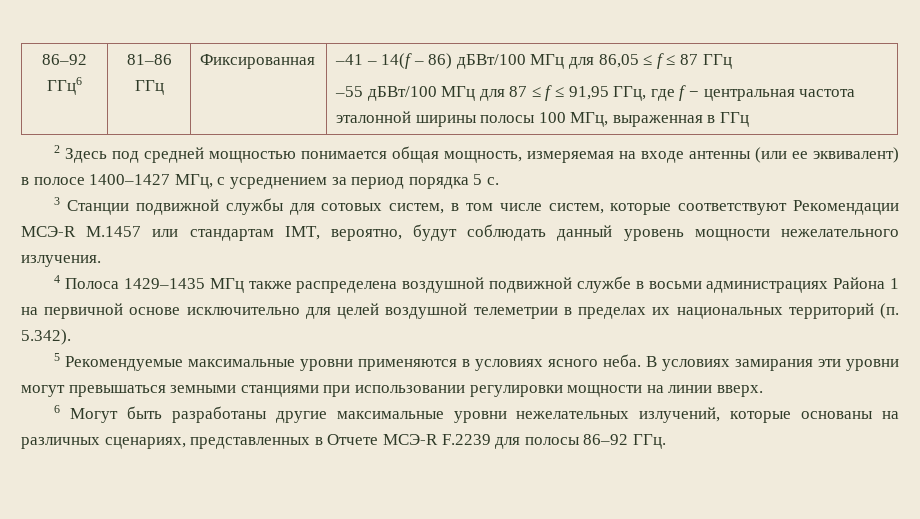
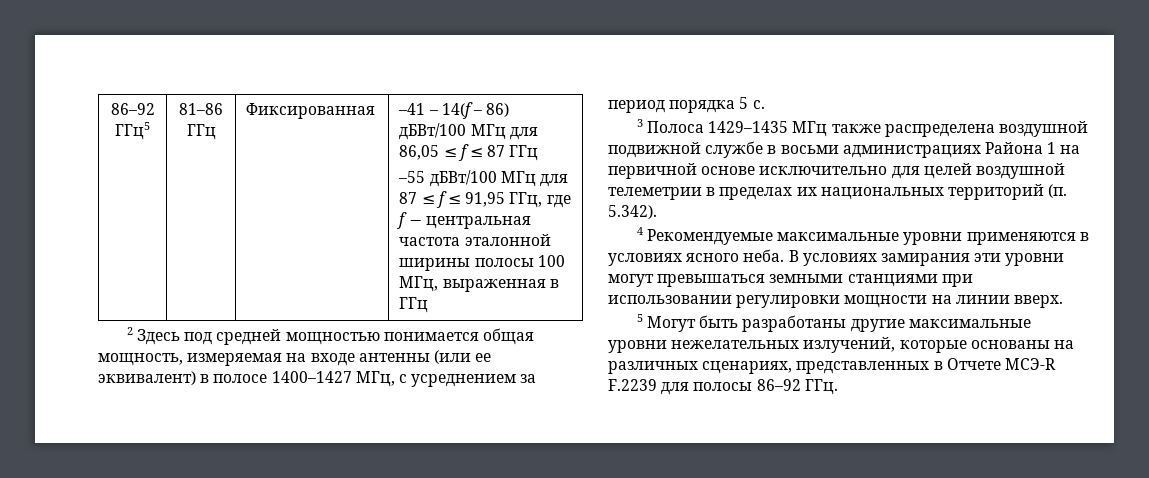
- 86–92 ГГц6
+ 86–92 ГГц5
- 3 Станции подвижной службы для сотовых систем, в том числе систем, которые соответствуют Рекомендации МСЭ-R М.1457 или стандартам IMT, вероятно, будут соблюдать данный уровень мощности нежелательного излучения.
- 4 Полоса 1429–1435 МГц также распределена воздушной подвижной службе в восьми администрациях Района 1 на первичной основе исключительно для целей воздушной телеметрии в пределах их национальных территорий (п. 5.342).
+ 3 Полоса 1429–1435 МГц также распределена воздушной подвижной службе в восьми администрациях Района 1 на первичной основе исключительно для целей воздушной телеметрии в пределах их национальных территорий (п. 5.342).
- 5 Рекомендуемые максимальные уровни применяются в условиях ясного неба.
+ 4 Рекомендуемые максимальные уровни применяются в условиях ясного неба.
- 6 Могут быть разработаны другие максимальные уровни нежелательных излучений, которые основаны на различных сценариях, представленных в Отчете МСЭ-R F.2239 для полосы 86–92 ГГц.
+ 5 Могут быть разработаны другие максимальные уровни нежелательных излучений, которые основаны на различных сценариях, представленных в Отчете МСЭ-R F.2239 для полосы 86–92 ГГц.

